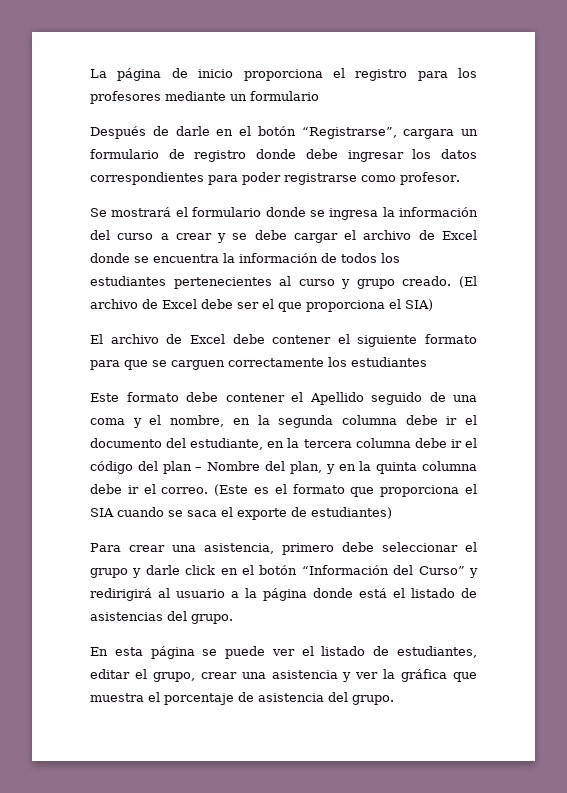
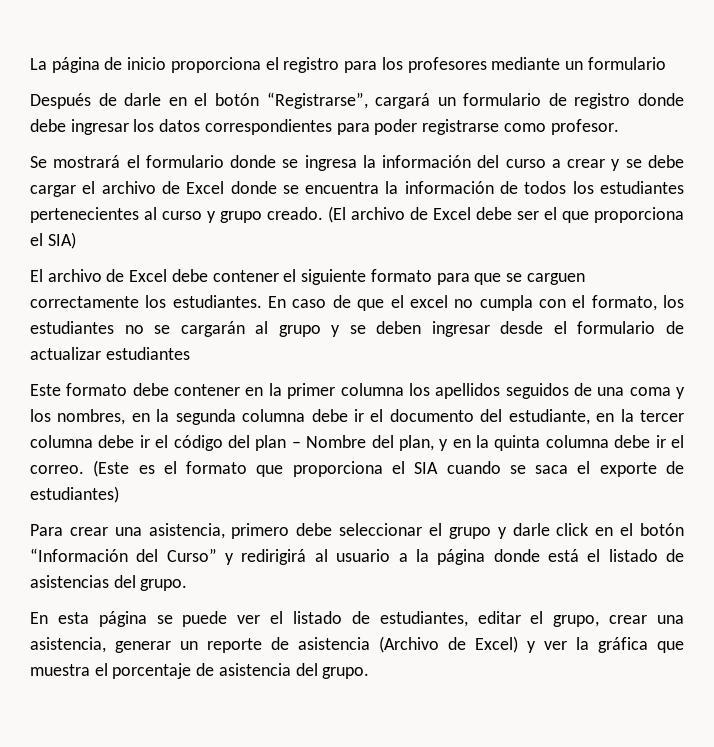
- Después de darle en el botón “Registrarse”, cargara un formulario de registro donde debe ingresar los datos correspondientes para poder registrarse como profesor.
+ Después de darle en el botón “Registrarse”, cargará un formulario de registro donde debe ingresar los datos correspondientes para poder registrarse como profesor.
- El archivo de Excel debe contener el siguiente formato para que se carguen correctamente los estudiantes
+ El archivo de Excel debe contener el siguiente formato para que se carguen correctamente los estudiantes. En caso de que el excel no cumpla con el formato, los estudiantes no se cargarán al grupo y se deben ingresar desde el formulario de actualizar estudiantes
- Este formato debe contener el Apellido seguido de una coma y el nombre, en la segunda columna debe ir el documento del estudiante, en la tercera columna debe ir el código del plan – Nombre del plan, y en la quinta columna debe ir el correo.
+ Este formato debe contener en la primer columna los apellidos seguidos de una coma y los nombres, en la segunda columna debe ir el documento del estudiante, en la tercer columna debe ir el código del plan – Nombre del plan, y en la quinta columna debe ir el correo.
- En esta página se puede ver el listado de estudiantes, editar el grupo, crear una asistencia y ver la gráfica que muestra el porcentaje de asistencia del grupo.
+ En esta página se puede ver el listado de estudiantes, editar el grupo, crear una asistencia, generar un reporte de asistencia (Archivo de Excel) y ver la gráfica que muestra el porcentaje de asistencia del grupo.

